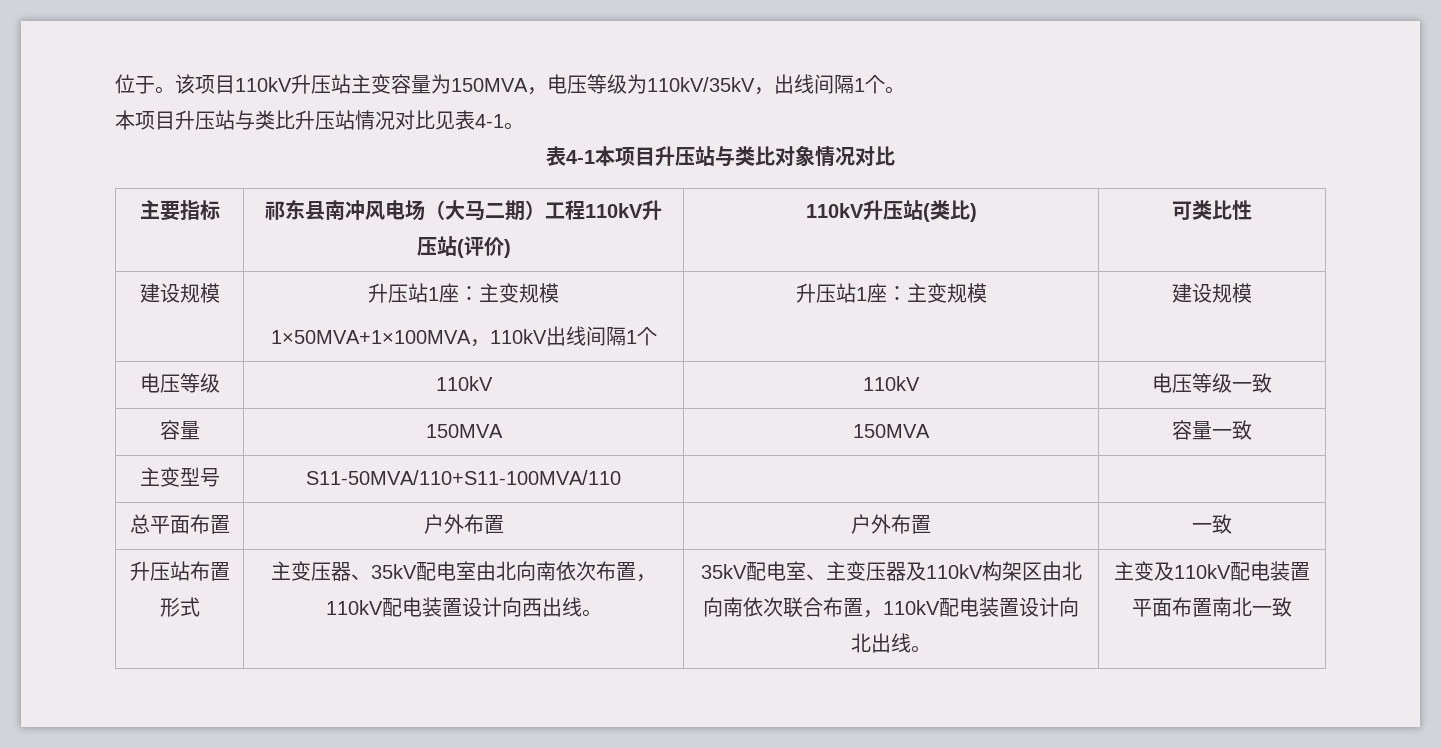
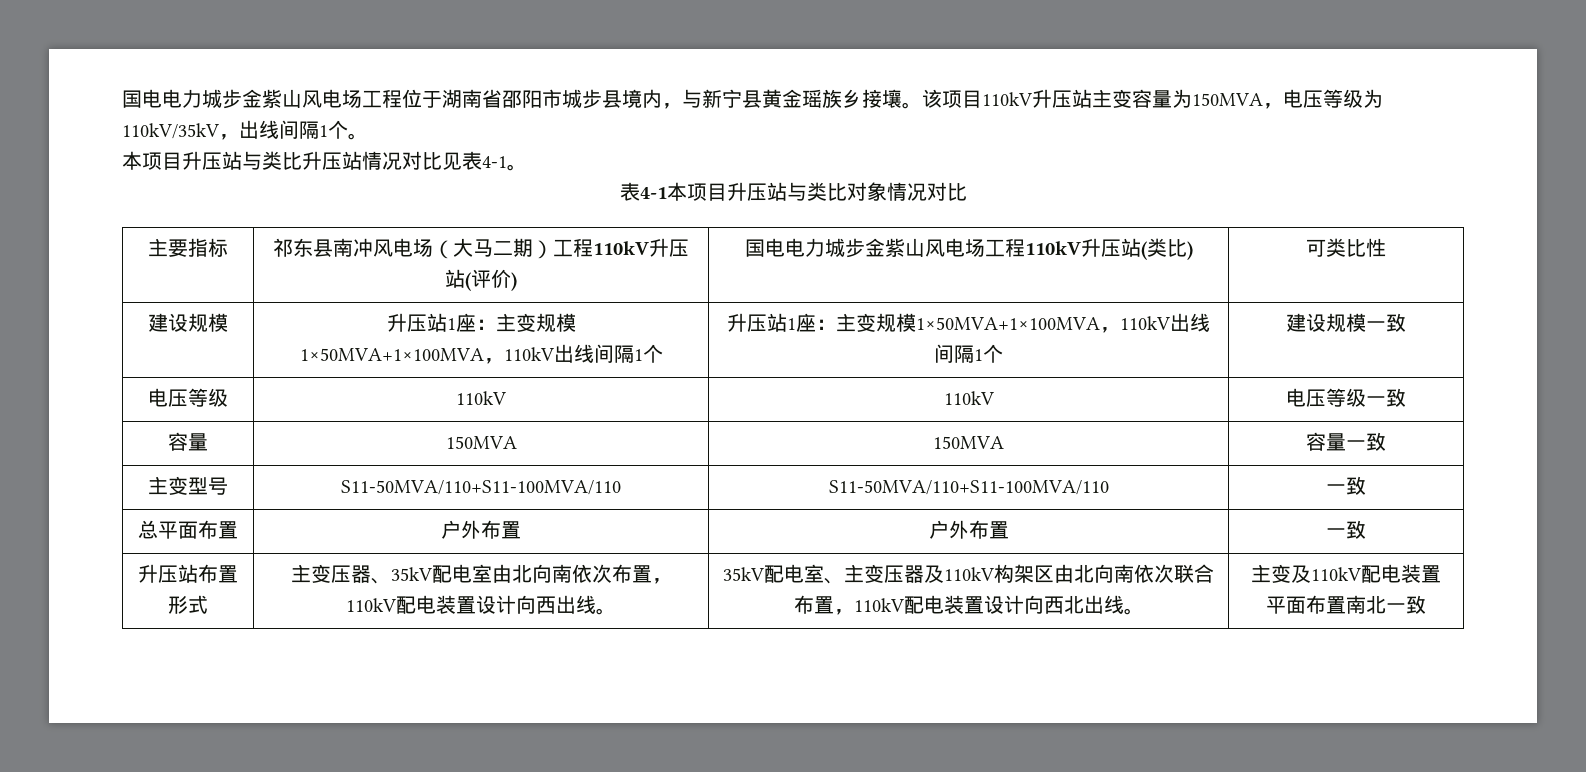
- 位于。
+ 国电电力城步金紫山风电场工程位于湖南省邵阳市城步县境内，与新宁县黄金瑶族乡接壤。
- 主要指标 | 祁东县南冲风电场（大马二期）工程110kV升压站(评价) | 110kV升压站(类比) | 可类比性
+ 主要指标 | 祁东县南冲风电场（大马二期）工程110kV升压站(评价) | 国电电力城步金紫山风电场工程110kV升压站(类比) | 可类比性
  建设规模 | 升压站1座：主变规模
- 1×50MVA+1×100MVA，110kV出线间隔1个 | 升压站1座：主变规模 | 建设规模
+ 1×50MVA+1×100MVA，110kV出线间隔1个 | 升压站1座：主变规模1×50MVA+1×100MVA，110kV出线间隔1个 | 建设规模一致
- 主变型号 | S11-50MVA/110+S11-100MVA/110 | |
+ 主变型号 | S11-50MVA/110+S11-100MVA/110 | S11-50MVA/110+S11-100MVA/110 | 一致
- 35kV配电室、主变压器及110kV构架区由北向南依次联合布置，110kV配电装置设计向北出线。
+ 35kV配电室、主变压器及110kV构架区由北向南依次联合布置，110kV配电装置设计向西北出线。

